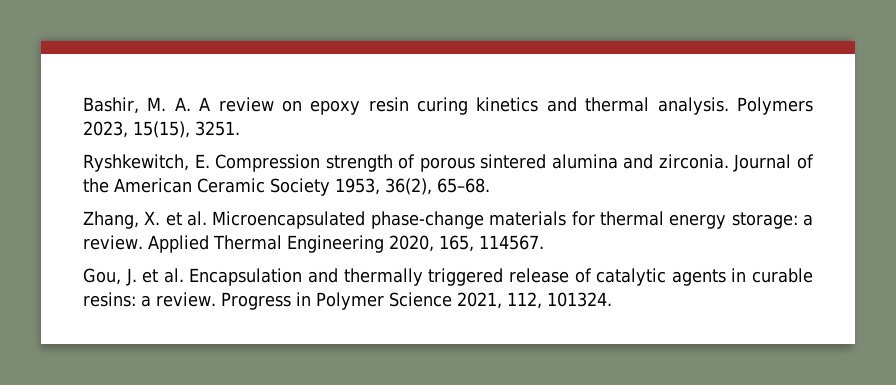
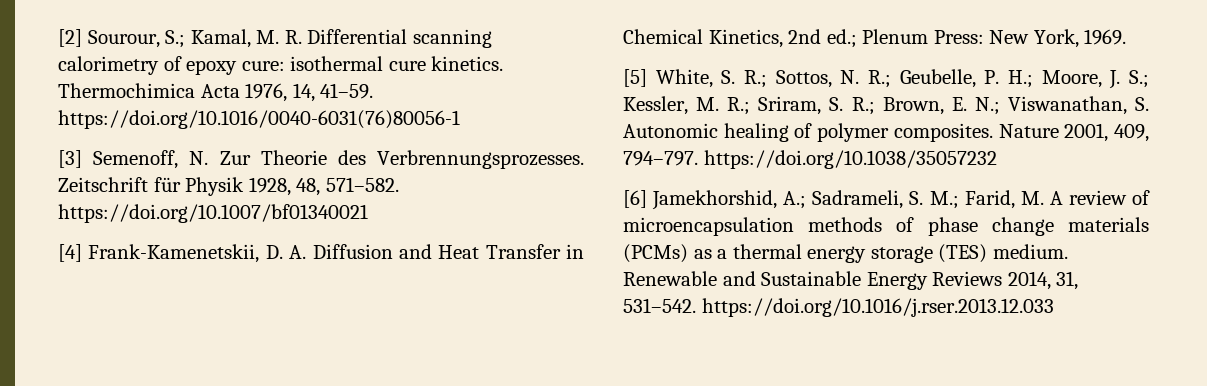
- Bashir, M. A. A review on epoxy resin curing kinetics and thermal analysis. Polymers 2023, 15(15), 3251.
- Ryshkewitch, E. Compression strength of porous sintered alumina and zirconia. Journal of the American Ceramic Society 1953, 36(2), 65–68.
- Zhang, X. et al. Microencapsulated phase-change materials for thermal energy storage: a review. Applied Thermal Engineering 2020, 165, 114567.
- Gou, J. et al. Encapsulation and thermally triggered release of catalytic agents in curable resins: a review. Progress in Polymer Science 2021, 112, 101324.
+ [2] Sourour, S.; Kamal, M. R. Differential scanning calorimetry of epoxy cure: isothermal cure kinetics. Thermochimica Acta 1976, 14, 41–59. https://doi.org/10.1016/0040-6031(76)80056-1
+ [3] Semenoff, N. Zur Theorie des Verbrennungsprozesses. Zeitschrift für Physik 1928, 48, 571–582. https://doi.org/10.1007/bf01340021
+ [4] Frank-Kamenetskii, D. A. Diffusion and Heat Transfer in Chemical Kinetics, 2nd ed.; Plenum Press: New York, 1969.
+ [5] White, S. R.; Sottos, N. R.; Geubelle, P. H.; Moore, J. S.; Kessler, M. R.; Sriram, S. R.; Brown, E. N.; Viswanathan, S. Autonomic healing of polymer composites. Nature 2001, 409, 794–797. https://doi.org/10.1038/35057232
+ [6] Jamekhorshid, A.; Sadrameli, S. M.; Farid, M. A review of microencapsulation methods of phase change materials (PCMs) as a thermal energy storage (TES) medium. Renewable and Sustainable Energy Reviews 2014, 31, 531–542. https://doi.org/10.1016/j.rser.2013.12.033

